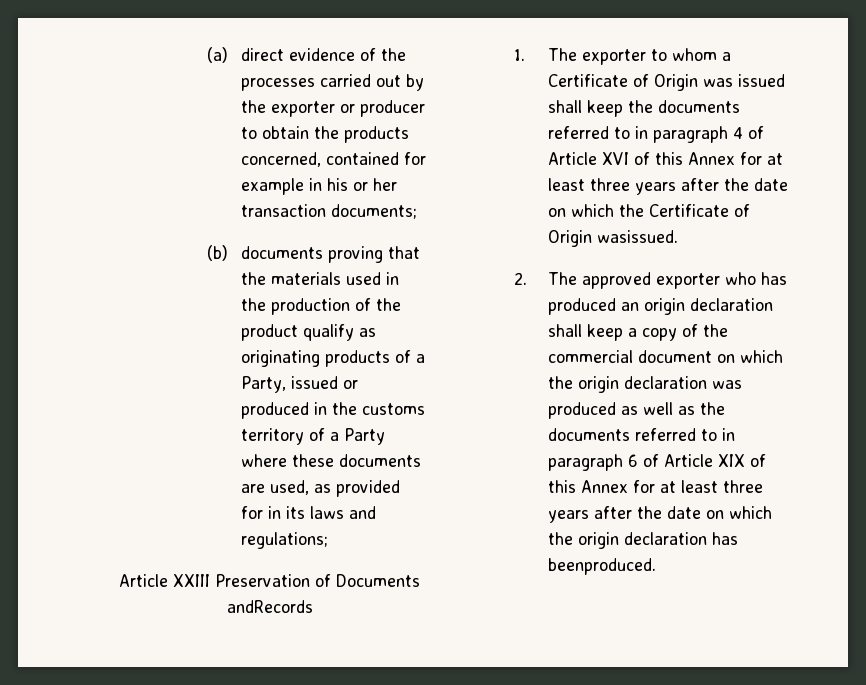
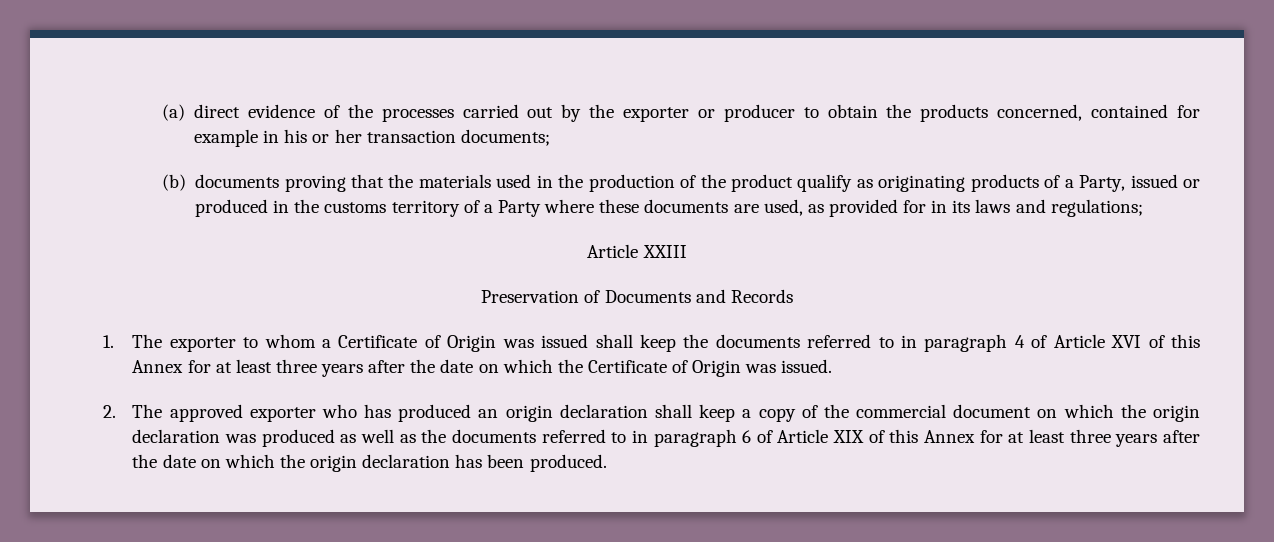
- Article XXIII Preservation of Documents andRecords
+ Article XXIII
+ Preservation of Documents and Records
- 1. The exporter to whom a Certificate of Origin was issued shall keep the documents referred to in paragraph 4 of Article XVI of this Annex for at least three years after the date on which the Certificate of Origin wasissued.
+ 1. The exporter to whom a Certificate of Origin was issued shall keep the documents referred to in paragraph 4 of Article XVI of this Annex for at least three years after the date on which the Certificate of Origin was issued.
- 2. The approved exporter who has produced an origin declaration shall keep a copy of the commercial document on which the origin declaration was produced as well as the documents referred to in paragraph 6 of Article XIX of this Annex for at least three years after the date on which the origin declaration has beenproduced.
+ 2. The approved exporter who has produced an origin declaration shall keep a copy of the commercial document on which the origin declaration was produced as well as the documents referred to in paragraph 6 of Article XIX of this Annex for at least three years after the date on which the origin declaration has been produced.

